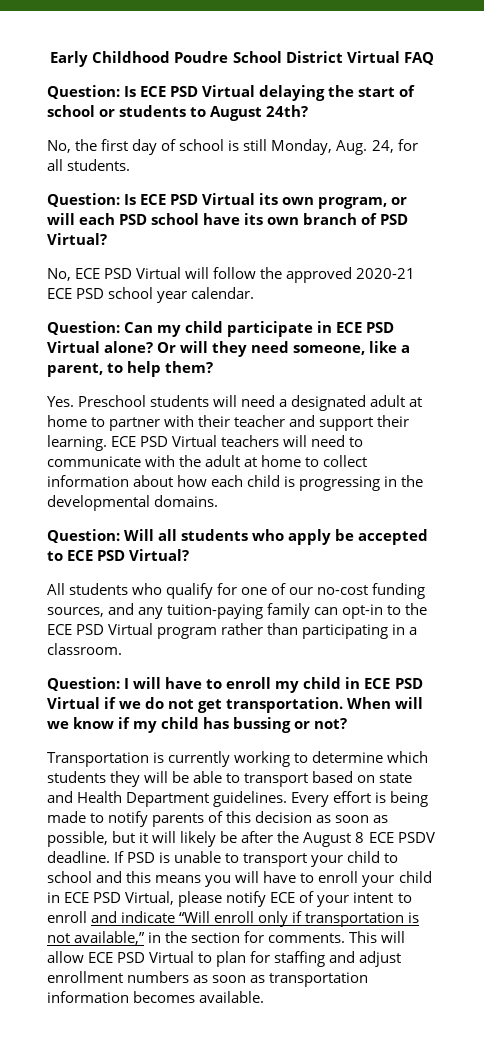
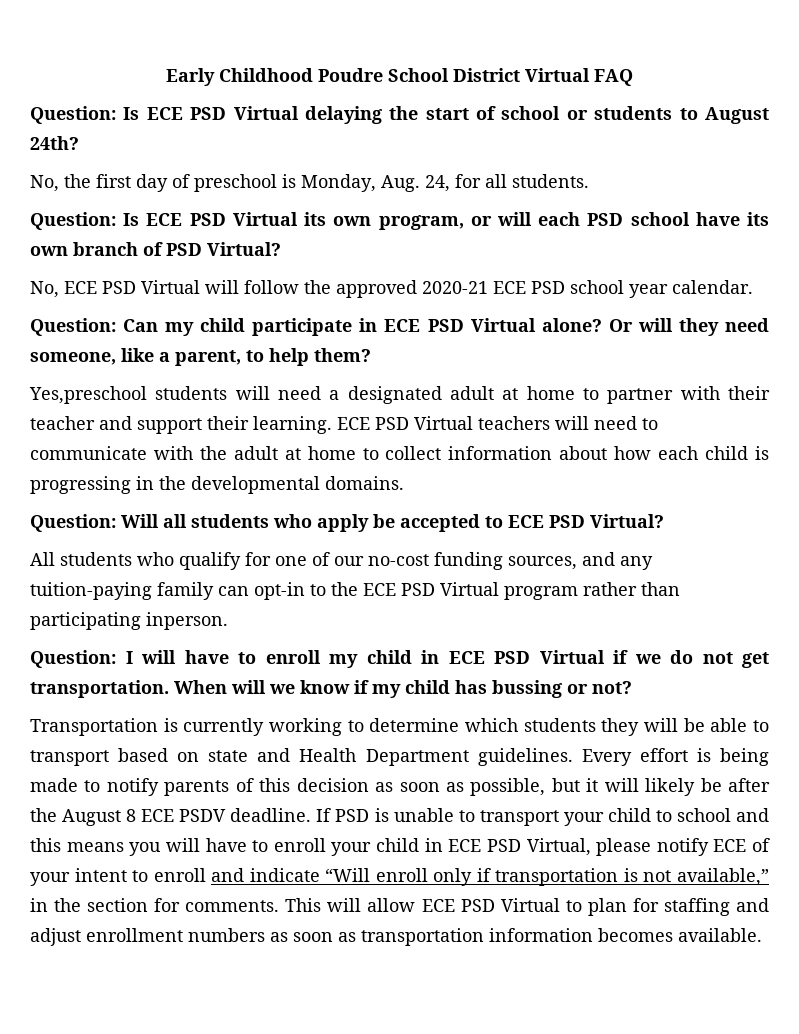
- No, the first day of school is still Monday, Aug. 24, for all students.
+ No, the first day of preschool is Monday, Aug. 24, for all students.
- Yes. Preschool students will need a designated adult at home to partner with their teacher and support their learning.
+ Yes,preschool students will need a designated adult at home to partner with their teacher and support their learning.
- All students who qualify for one of our no-cost funding sources, and any tuition-paying family can opt-in to the ECE PSD Virtual program rather than participating in a classroom.
+ All students who qualify for one of our no-cost funding sources, and any tuition-paying family can opt-in to the ECE PSD Virtual program rather than participating inperson.

